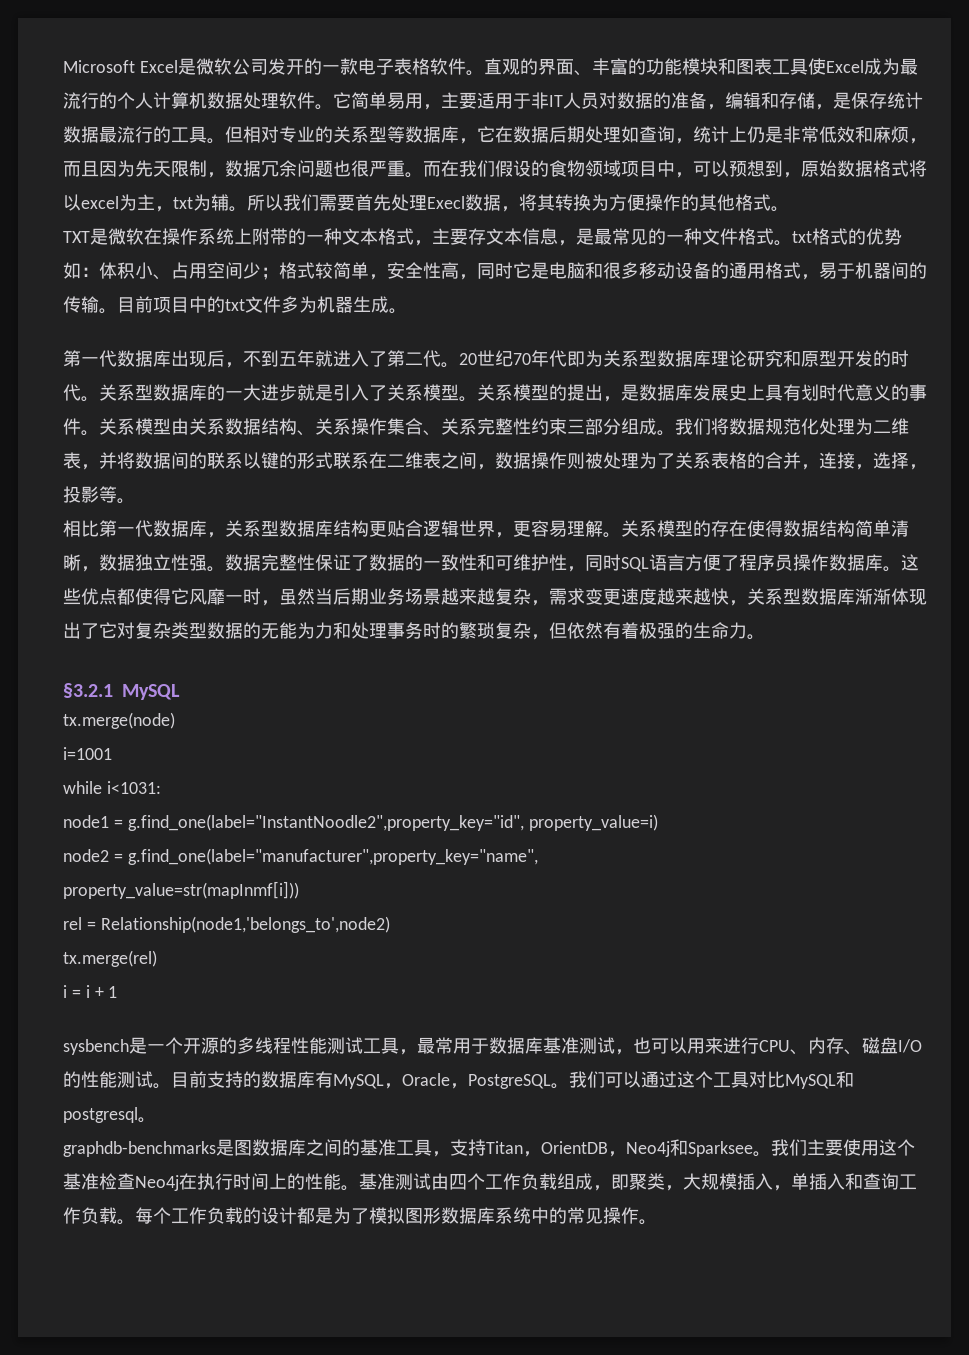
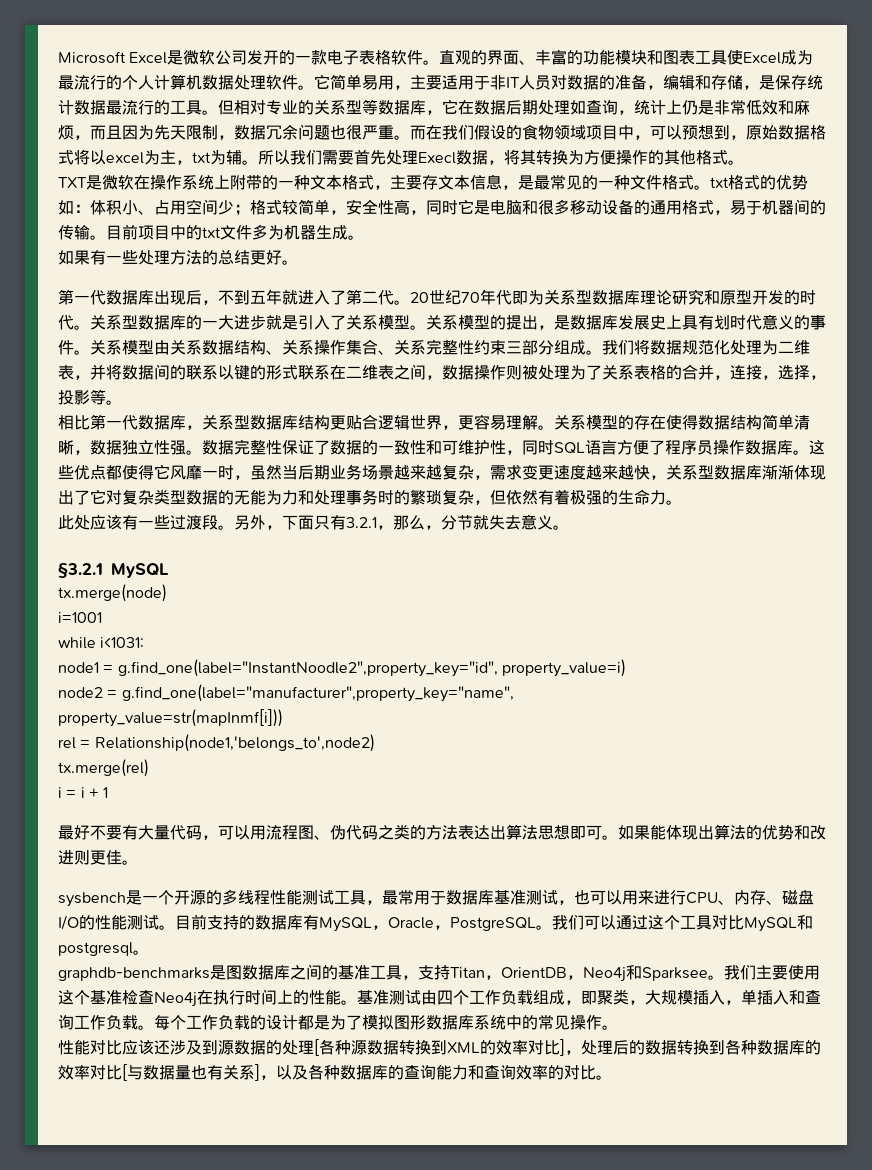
+ 如果有一些处理方法的总结更好。
+ 此处应该有一些过渡段。另外，下面只有3.2.1，那么，分节就失去意义。
+ 最好不要有大量代码，可以用流程图、伪代码之类的方法表达出算法思想即可。如果能体现出算法的优势和改进则更佳。
+ 性能对比应该还涉及到源数据的处理[各种源数据转换到XML的效率对比]，处理后的数据转换到各种数据库的效率对比[与数据量也有关系]，以及各种数据库的查询能力和查询效率的对比。

